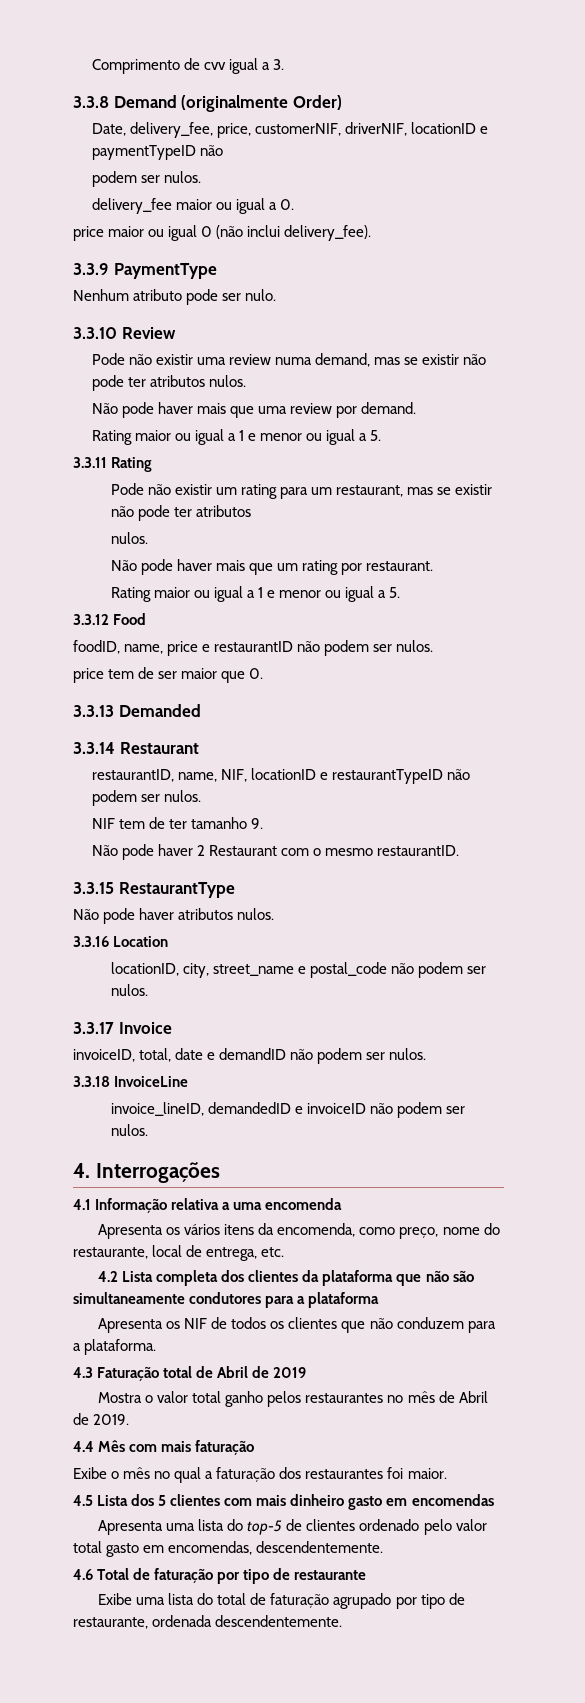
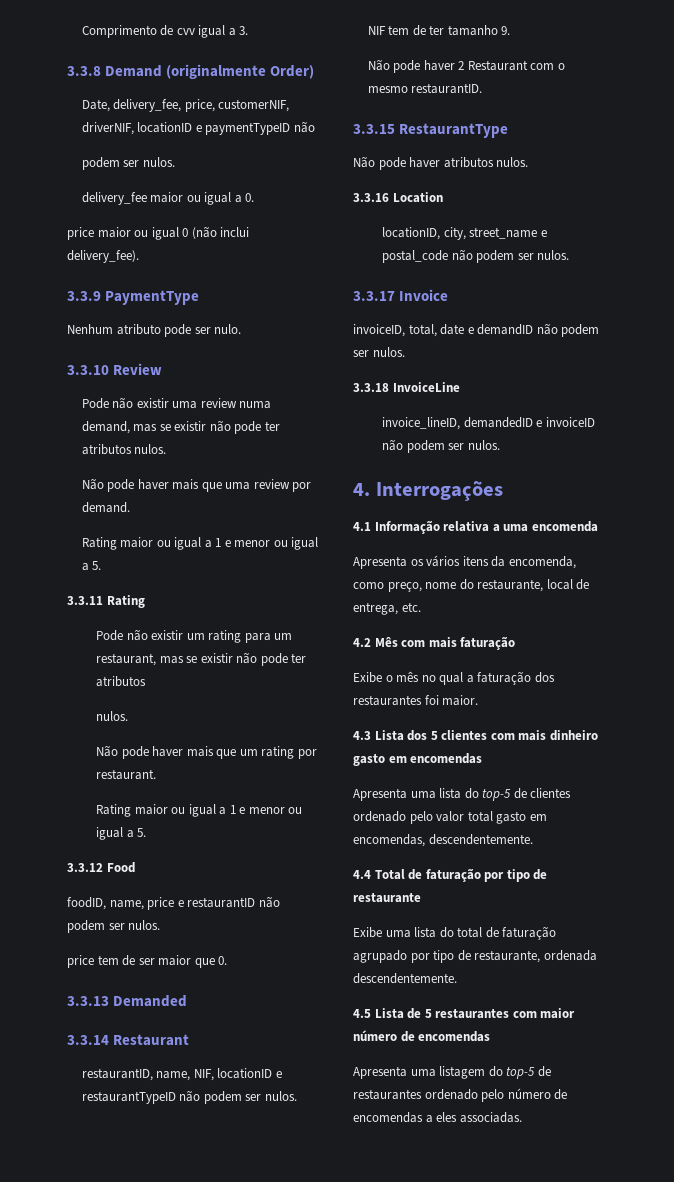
- 4.2 Lista completa dos clientes da plataforma que não são simultaneamente condutores para a plataforma
- Apresenta os NIF de todos os clientes que não conduzem para a plataforma.
- 4.3 Faturação total de Abril de 2019
- Mostra o valor total ganho pelos restaurantes no mês de Abril de 2019.
- 4.4 Mês com mais faturação
+ 4.2 Mês com mais faturação
- 4.5 Lista dos 5 clientes com mais dinheiro gasto em encomendas
+ 4.3 Lista dos 5 clientes com mais dinheiro gasto em encomendas
- 4.6 Total de faturação por tipo de restaurante
+ 4.4 Total de faturação por tipo de restaurante
+ 4.5 Lista de 5 restaurantes com maior número de encomendas
+ Apresenta uma listagem do top-5 de restaurantes ordenado pelo número de encomendas a eles associadas.

